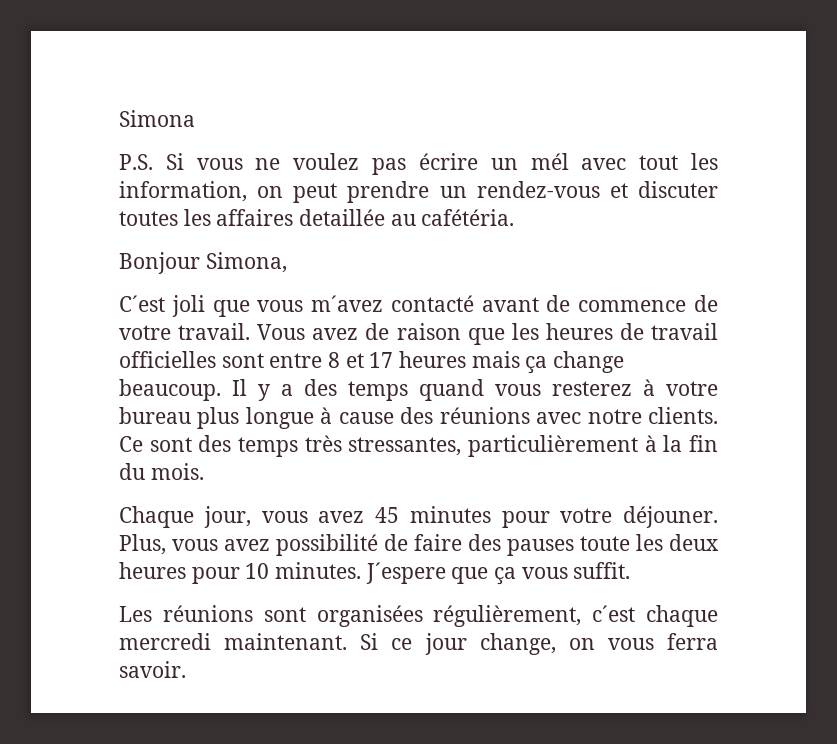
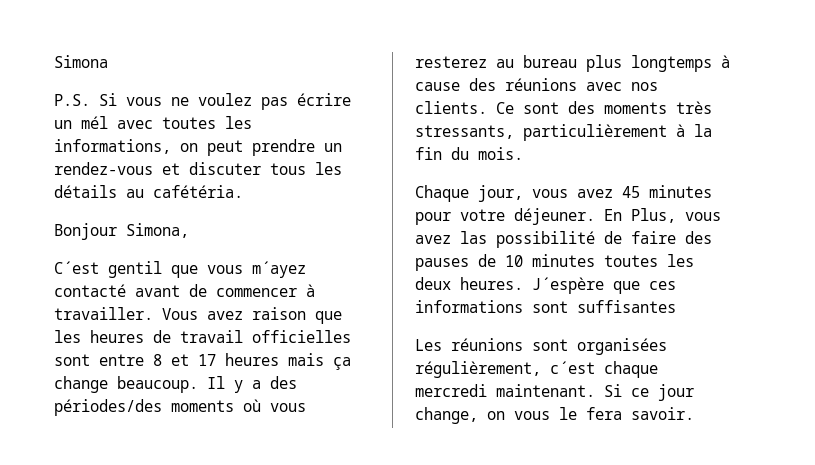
- P.S. Si vous ne voulez pas écrire un mél avec tout les information, on peut prendre un rendez-vous et discuter toutes les affaires detaillée au cafétéria.
+ P.S. Si vous ne voulez pas écrire un mél avec toutes les informations, on peut prendre un rendez-vous et discuter tous les détails au cafétéria.
- C´est joli que vous m´avez contacté avant de commence de votre travail.
+ C´est gentil que vous m´ayez contacté avant de commencer à travailler.
- Vous avez de raison que les heures de travail officielles sont entre 8 et 17 heures mais ça change beaucoup.
+ Vous avez raison que les heures de travail officielles sont entre 8 et 17 heures mais ça change beaucoup.
- Il y a des temps quand vous resterez à votre bureau plus longue à cause des réunions avec notre clients.
+ Il y a des périodes/des moments où vous resterez au bureau plus longtemps à cause des réunions avec nos clients.
- Ce sont des temps très stressantes, particulièrement à la fin du mois.
+ Ce sont des moments très stressants, particulièrement à la fin du mois.
- Chaque jour, vous avez 45 minutes pour votre déjouner. Plus, vous avez possibilité de faire des pauses toute les deux heures pour 10 minutes. J´espere que ça vous suffit.
+ Chaque jour, vous avez 45 minutes pour votre déjeuner. En Plus, vous avez las possibilité de faire des pauses de 10 minutes toutes les deux heures. J´espère que ces informations sont suffisantes
- Si ce jour change, on vous ferra savoir.
+ Si ce jour change, on vous le fera savoir.

